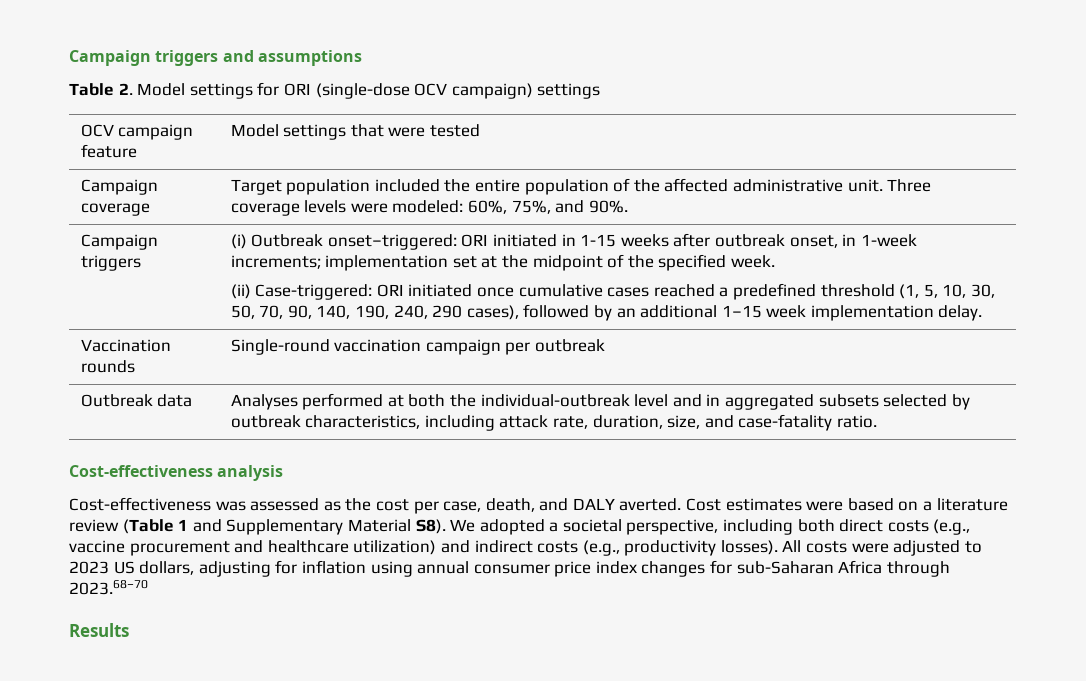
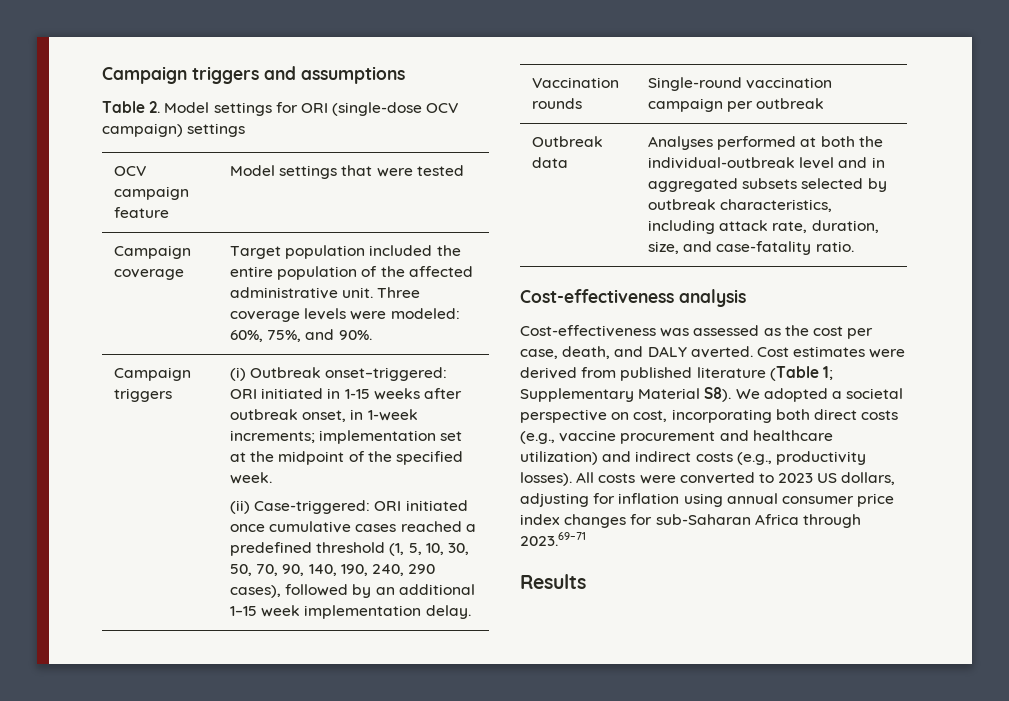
- Cost estimates were based on a literature review (Table 1 and Supplementary Material S8). We adopted a societal perspective, including both direct costs (e.g., vaccine procurement and healthcare utilization) and indirect costs (e.g., productivity losses).
+ Cost estimates were derived from published literature (Table 1; Supplementary Material S8). We adopted a societal perspective on cost, incorporating both direct costs (e.g., vaccine procurement and healthcare utilization) and indirect costs (e.g., productivity losses).
- All costs were adjusted to 2023 US dollars, adjusting for inflation using annual consumer price index changes for sub-Saharan Africa through 2023.68–70
+ All costs were converted to 2023 US dollars, adjusting for inflation using annual consumer price index changes for sub-Saharan Africa through 2023.69–71

